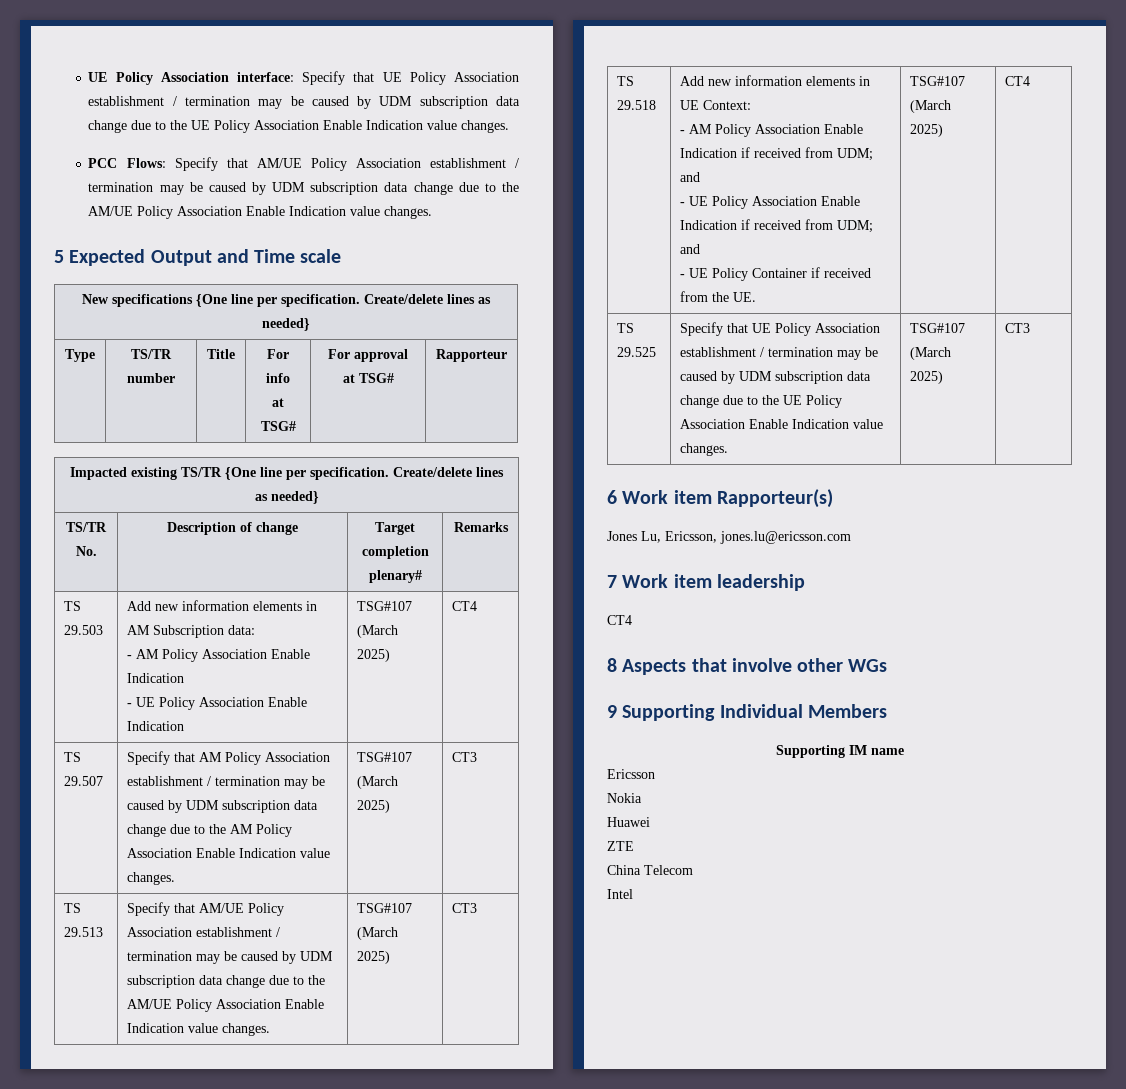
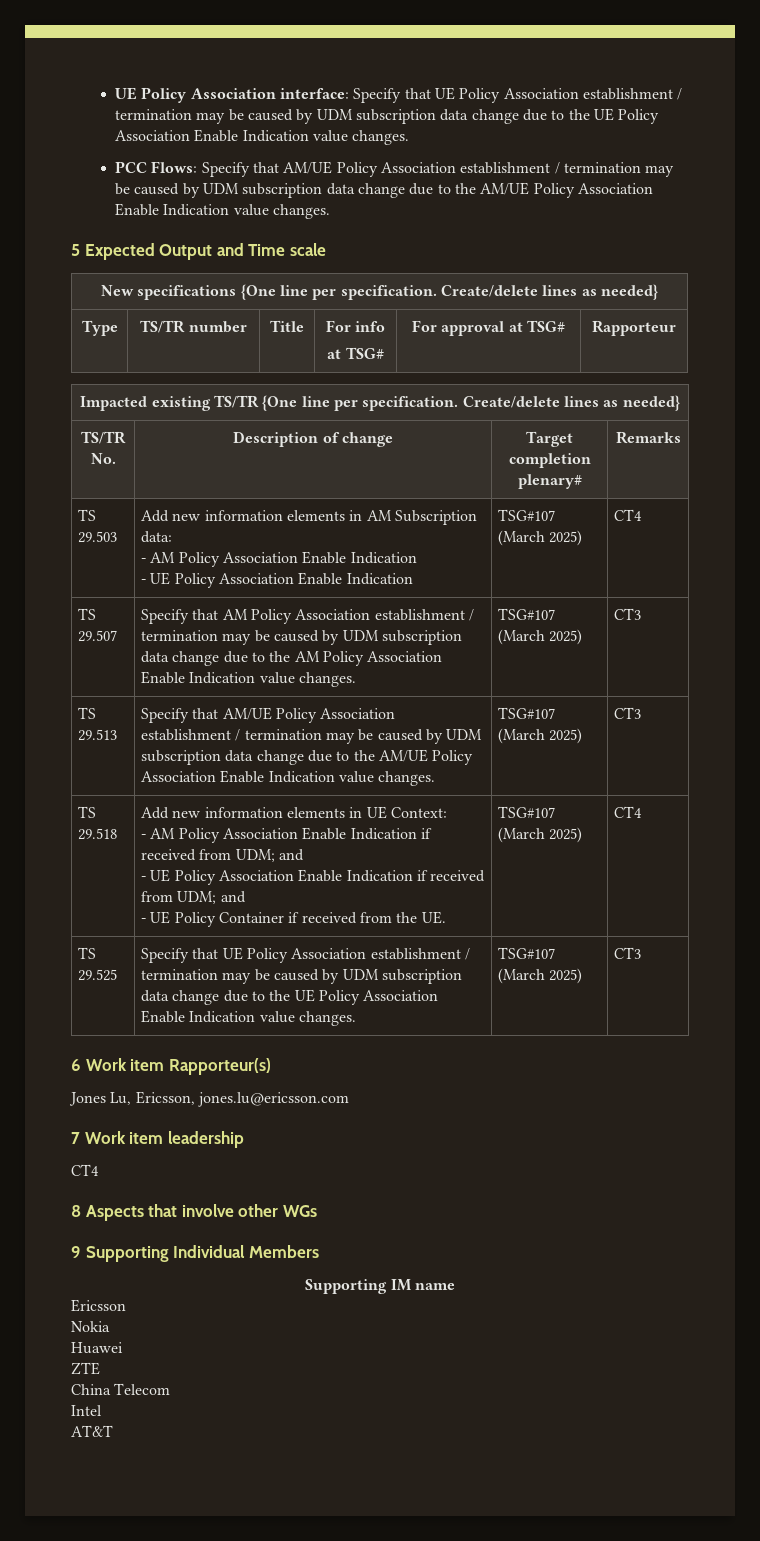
+ AT&T

